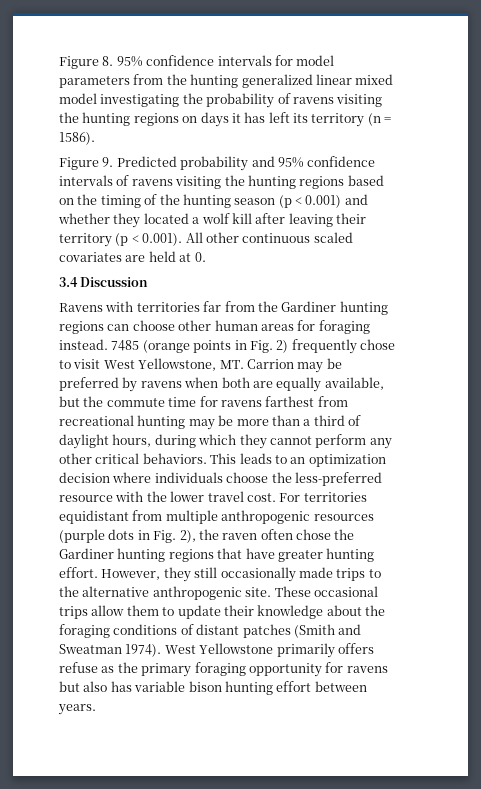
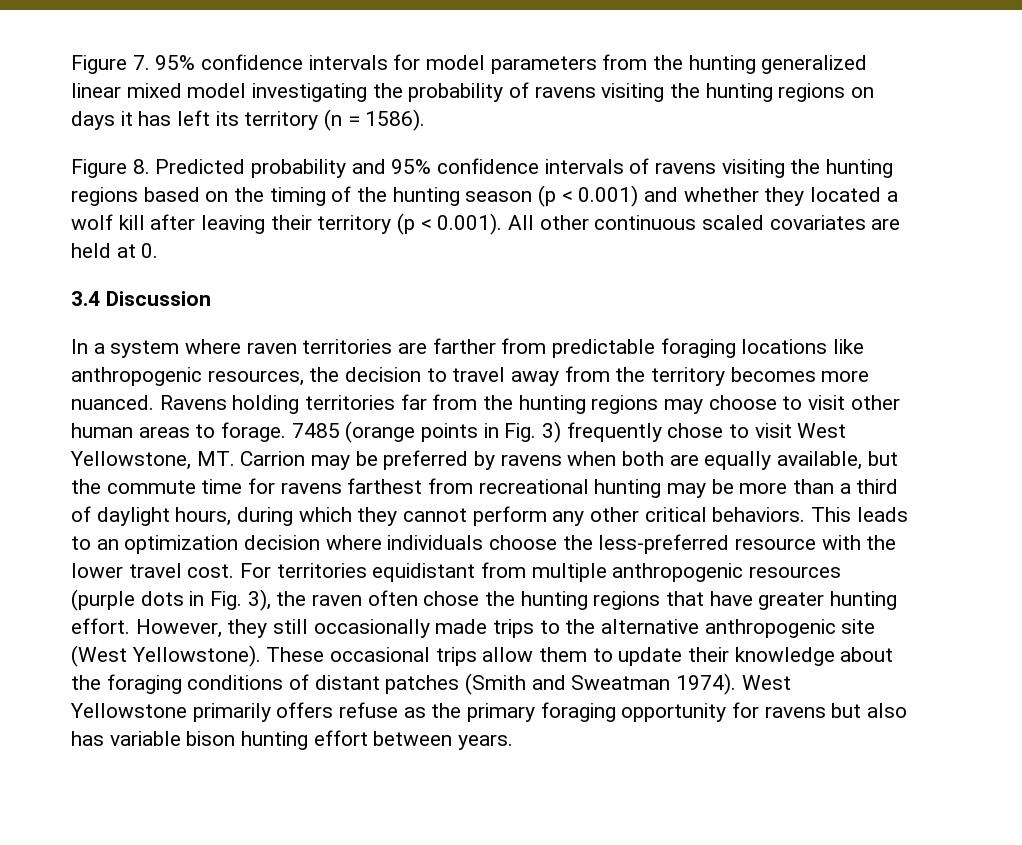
- Figure 8. 95% confidence intervals for model parameters from the hunting generalized linear mixed model investigating the probability of ravens visiting the hunting regions on days it has left its territory (n = 1586).
+ Figure 7. 95% confidence intervals for model parameters from the hunting generalized linear mixed model investigating the probability of ravens visiting the hunting regions on days it has left its territory (n = 1586).
- Figure 9. Predicted probability and 95% confidence intervals of ravens visiting the hunting regions based on the timing of the hunting season (p < 0.001) and whether they located a wolf kill after leaving their territory (p < 0.001). All other continuous scaled covariates are held at 0.
+ Figure 8. Predicted probability and 95% confidence intervals of ravens visiting the hunting regions based on the timing of the hunting season (p < 0.001) and whether they located a wolf kill after leaving their territory (p < 0.001). All other continuous scaled covariates are held at 0.
- Ravens with territories far from the Gardiner hunting regions can choose other human areas for foraging instead.
+ In a system where raven territories are farther from predictable foraging locations like anthropogenic resources, the decision to travel away from the territory becomes more nuanced. Ravens holding territories far from the hunting regions may choose to visit other human areas to forage.
- 7485 (orange points in Fig. 2) frequently chose to visit West Yellowstone, MT. Carrion may be preferred by ravens when both are equally available, but the commute time for ravens farthest from recreational hunting may be more than a third of daylight hours, during which they cannot perform any other critical behaviors.
+ 7485 (orange points in Fig. 3) frequently chose to visit West Yellowstone, MT. Carrion may be preferred by ravens when both are equally available, but the commute time for ravens farthest from recreational hunting may be more than a third of daylight hours, during which they cannot perform any other critical behaviors.
- For territories equidistant from multiple anthropogenic resources (purple dots in Fig. 2), the raven often chose the Gardiner hunting regions that have greater hunting effort.
+ For territories equidistant from multiple anthropogenic resources (purple dots in Fig. 3), the raven often chose the hunting regions that have greater hunting effort.
- However, they still occasionally made trips to the alternative anthropogenic site.
+ However, they still occasionally made trips to the alternative anthropogenic site (West Yellowstone).

